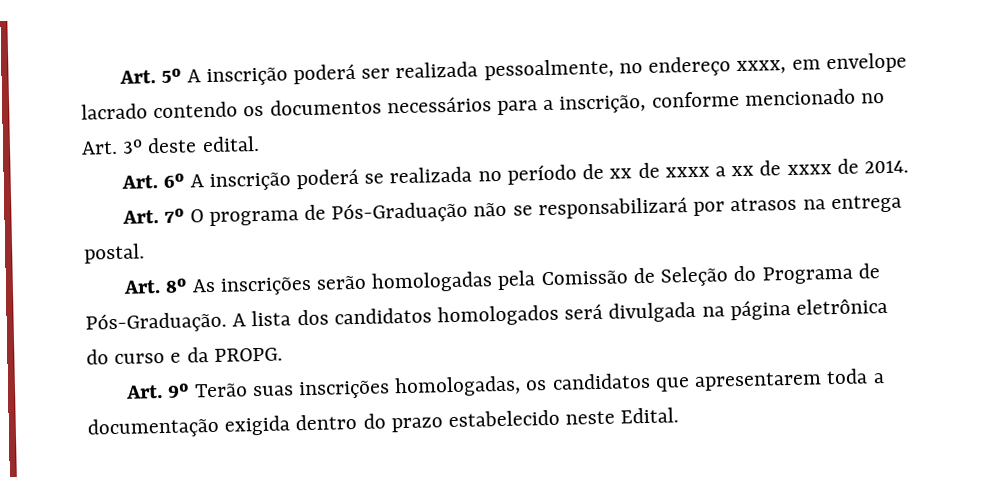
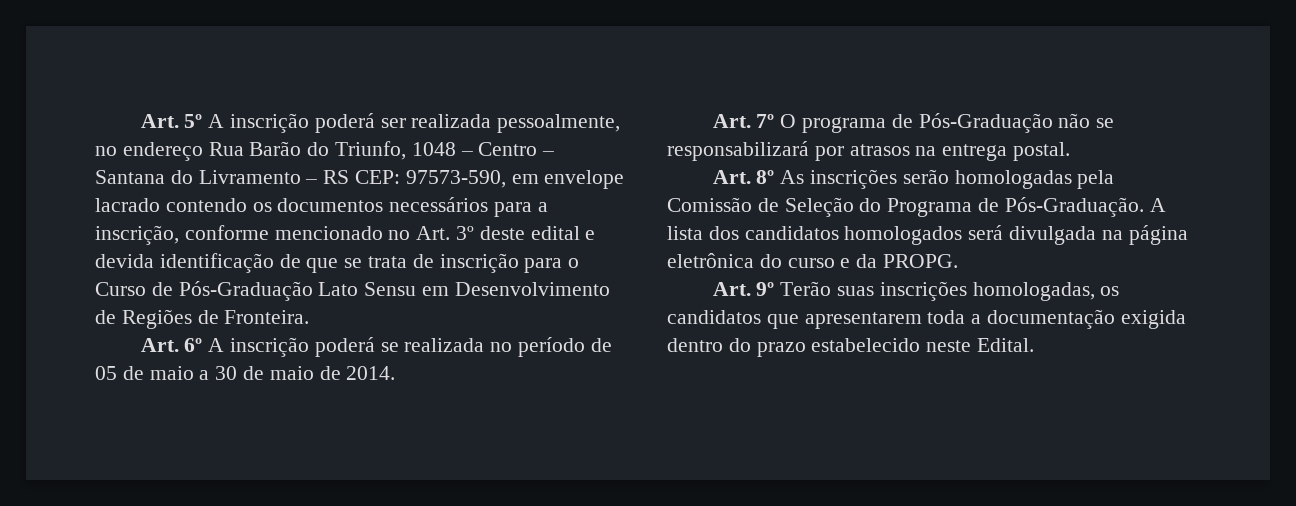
- Art. 5º A inscrição poderá ser realizada pessoalmente, no endereço xxxx, em envelope lacrado contendo os documentos necessários para a inscrição, conforme mencionado no Art. 3º deste edital.
+ Art. 5º A inscrição poderá ser realizada pessoalmente, no endereço Rua Barão do Triunfo, 1048 – Centro – Santana do Livramento – RS CEP: 97573-590, em envelope lacrado contendo os documentos necessários para a inscrição, conforme mencionado no Art. 3º deste edital e devida identificação de que se trata de inscrição para o Curso de Pós-Graduação Lato Sensu em Desenvolvimento de Regiões de Fronteira.
- Art. 6º A inscrição poderá se realizada no período de xx de xxxx a xx de xxxx de 2014.
+ Art. 6º A inscrição poderá se realizada no período de 05 de maio a 30 de maio de 2014.

